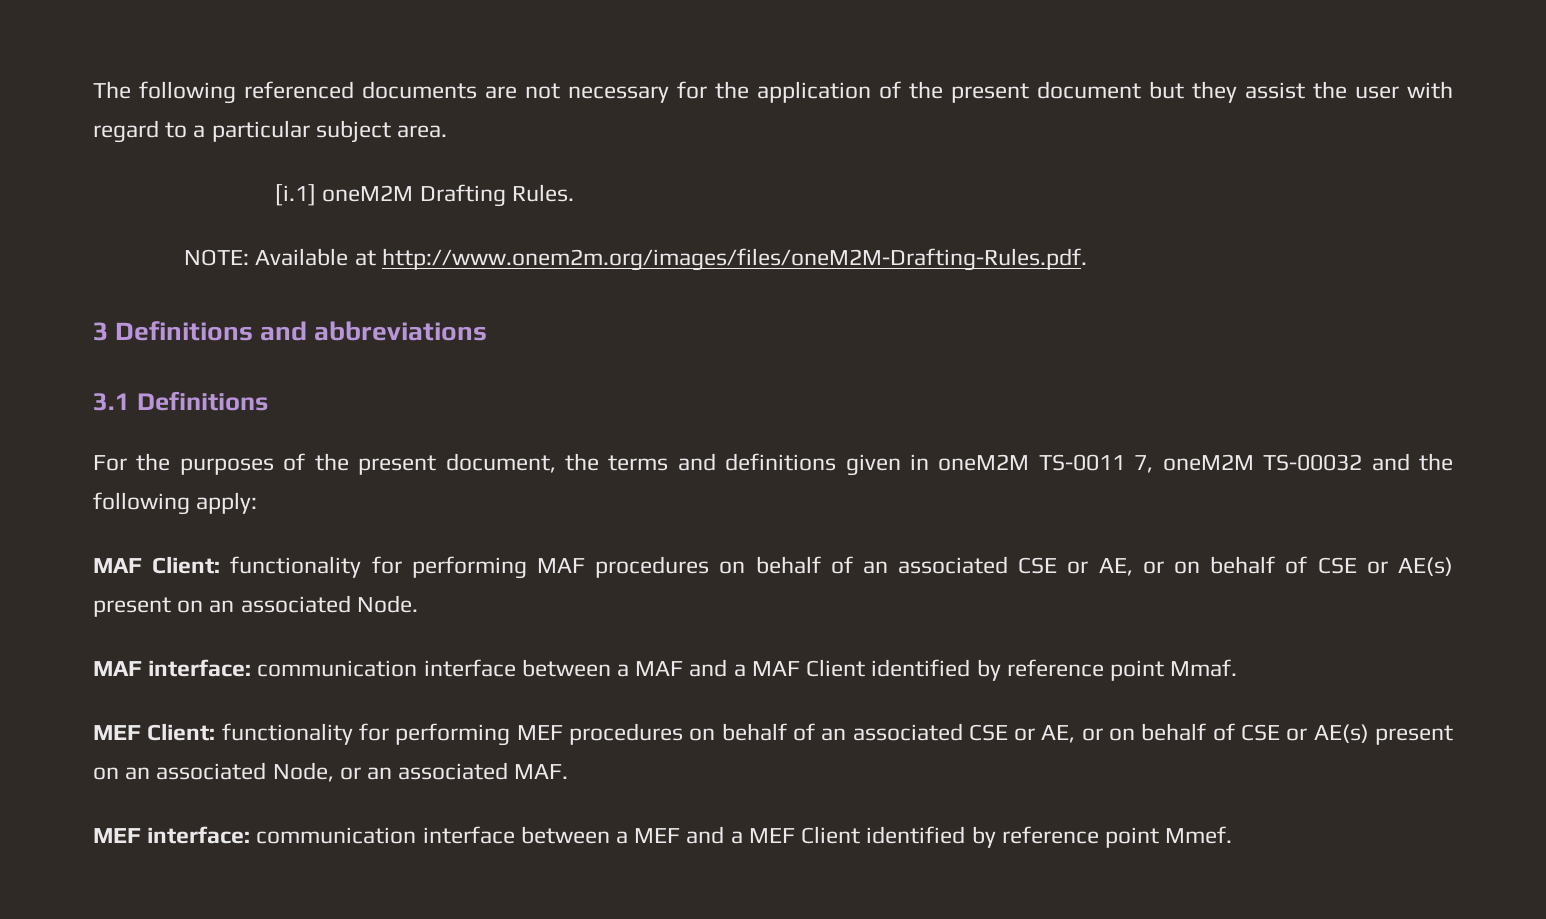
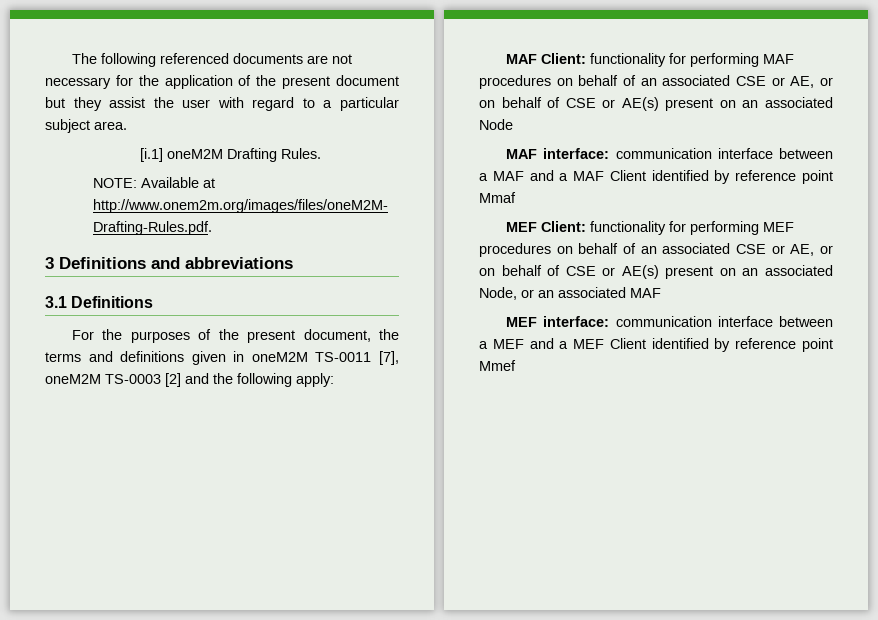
- For the purposes of the present document, the terms and definitions given in oneM2M TS-0011 7, oneM2M TS-00032 and the following apply:
+ For the purposes of the present document, the terms and definitions given in oneM2M TS-0011 [7], oneM2M TS-0003 [2] and the following apply:
- MAF Client: functionality for performing MAF procedures on behalf of an associated CSE or AE, or on behalf of CSE or AE(s) present on an associated Node.
+ MAF Client: functionality for performing MAF procedures on behalf of an associated CSE or AE, or on behalf of CSE or AE(s) present on an associated Node
- MAF interface: communication interface between a MAF and a MAF Client identified by reference point Mmaf.
+ MAF interface: communication interface between a MAF and a MAF Client identified by reference point Mmaf
- MEF Client: functionality for performing MEF procedures on behalf of an associated CSE or AE, or on behalf of CSE or AE(s) present on an associated Node, or an associated MAF.
+ MEF Client: functionality for performing MEF procedures on behalf of an associated CSE or AE, or on behalf of CSE or AE(s) present on an associated Node, or an associated MAF
- MEF interface: communication interface between a MEF and a MEF Client identified by reference point Mmef.
+ MEF interface: communication interface between a MEF and a MEF Client identified by reference point Mmef

